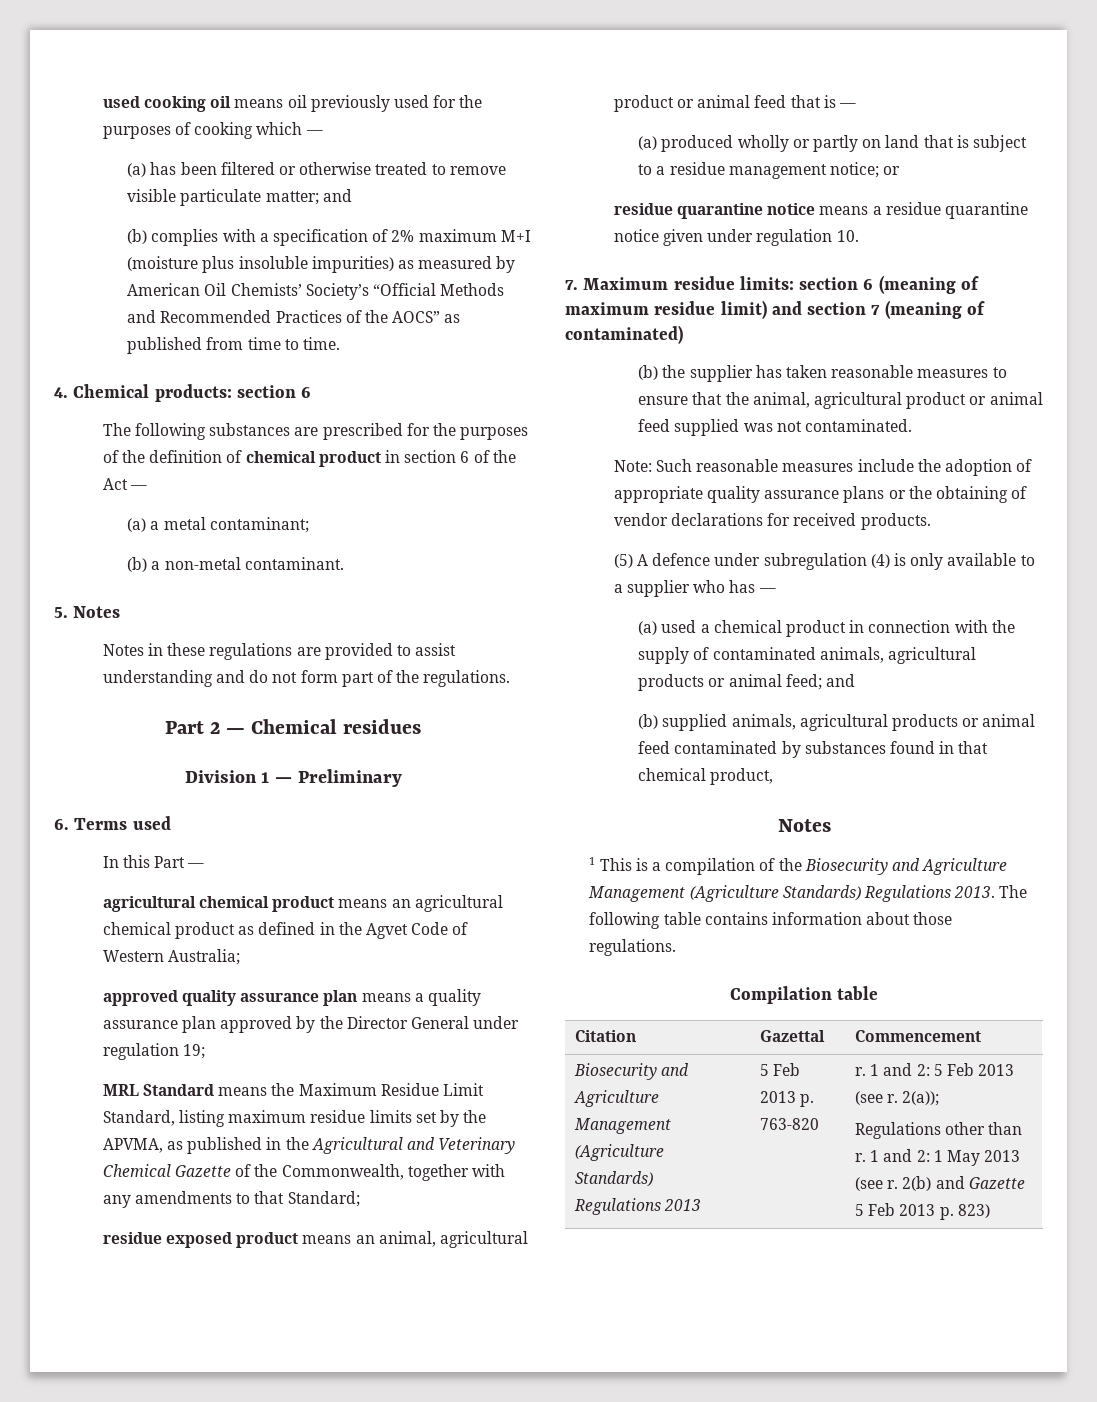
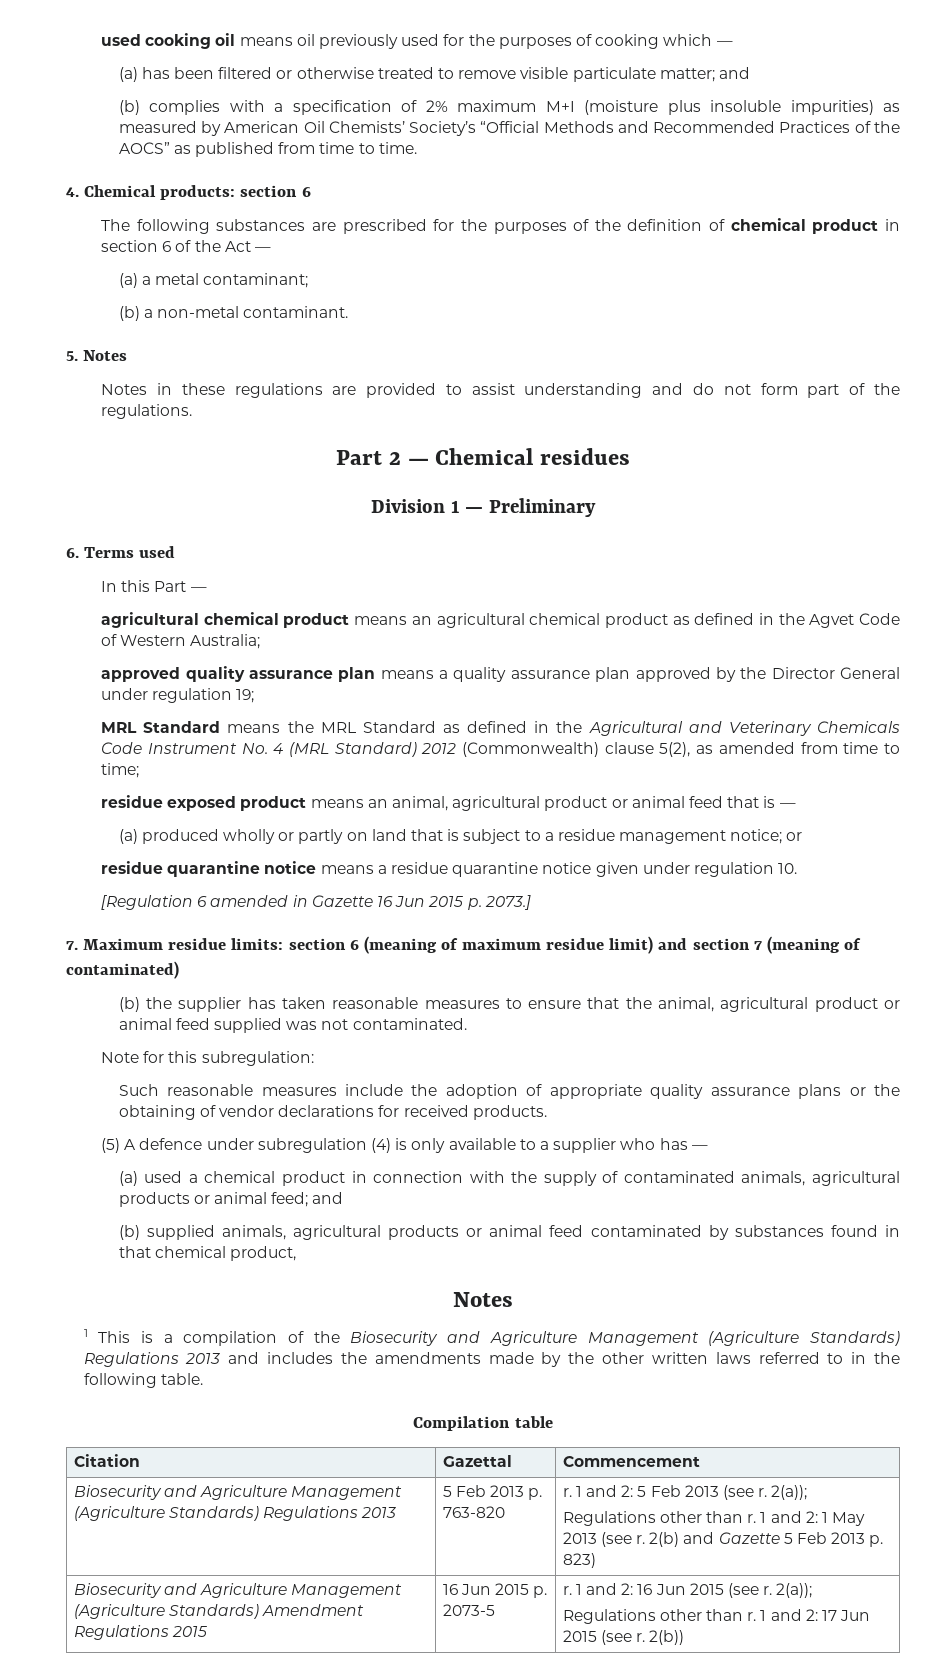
- MRL Standard means the Maximum Residue Limit Standard, listing maximum residue limits set by the APVMA, as published in the Agricultural and Veterinary Chemical Gazette of the Commonwealth, together with any amendments to that Standard;
+ MRL Standard means the MRL Standard as defined in the Agricultural and Veterinary Chemicals Code Instrument No. 4 (MRL Standard) 2012 (Commonwealth) clause 5(2), as amended from time to time;
+ [Regulation 6 amended in Gazette 16 Jun 2015 p. 2073.]
- Note: Such reasonable measures include the adoption of appropriate quality assurance plans or the obtaining of vendor declarations for received products.
+ Note for this subregulation:
+ Such reasonable measures include the adoption of appropriate quality assurance plans or the obtaining of vendor declarations for received products.
- 1 This is a compilation of the Biosecurity and Agriculture Management (Agriculture Standards) Regulations 2013. The following table contains information about those regulations.
+ 1 This is a compilation of the Biosecurity and Agriculture Management (Agriculture Standards) Regulations 2013 and includes the amendments made by the other written laws referred to in the following table.
+ Biosecurity and Agriculture Management (Agriculture Standards) Amendment Regulations 2015 | 16 Jun 2015 p. 2073-5 | r. 1 and 2: 16 Jun 2015 (see r. 2(a));
+ Regulations other than r. 1 and 2: 17 Jun 2015 (see r. 2(b))

